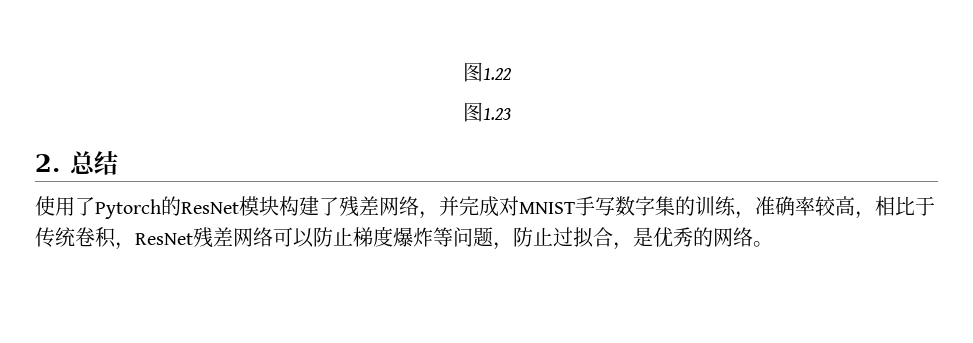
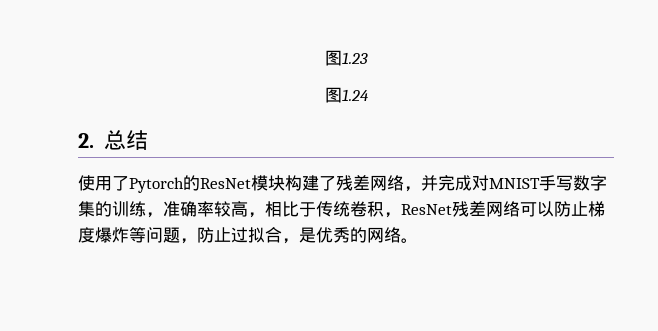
- 图1.22
  图1.23
+ 图1.24

